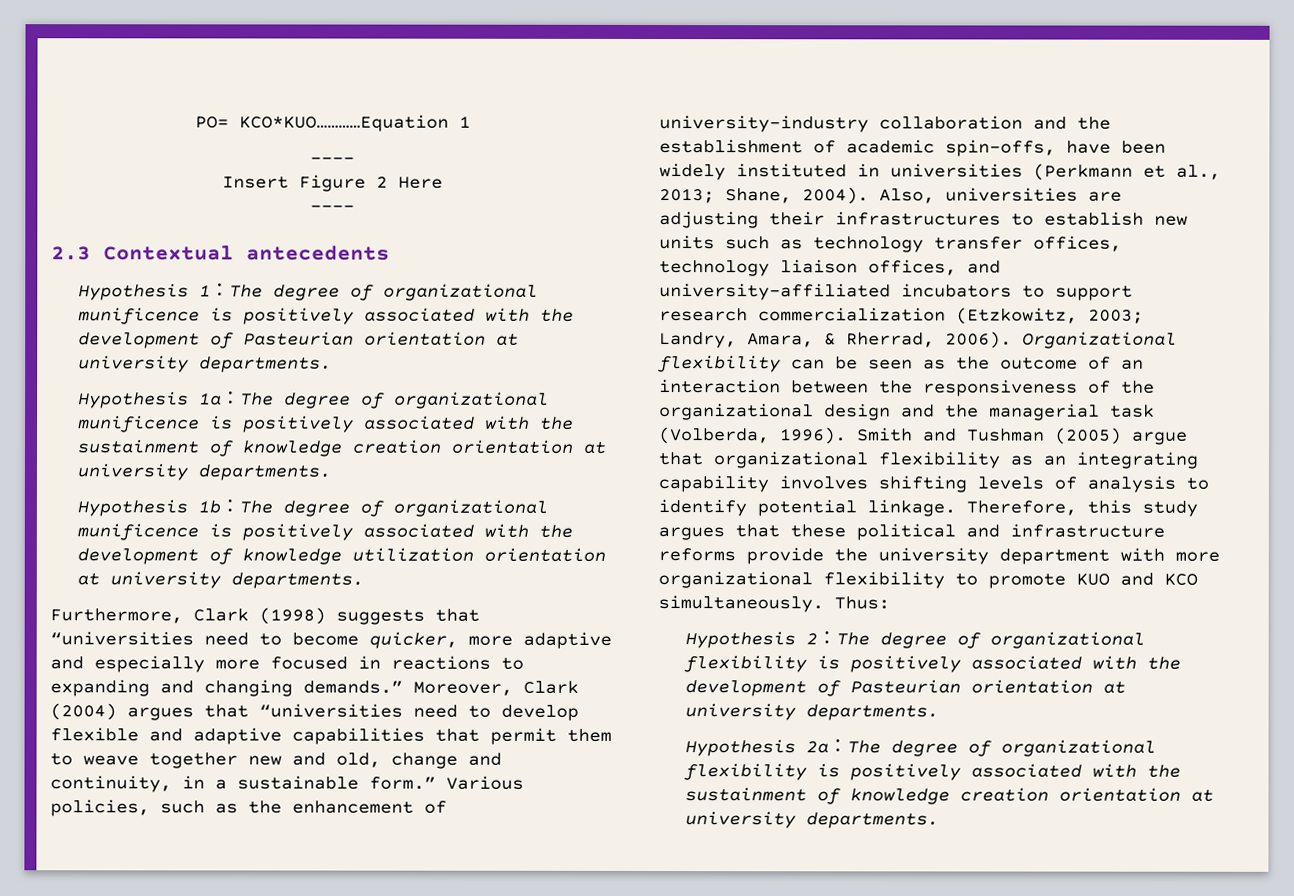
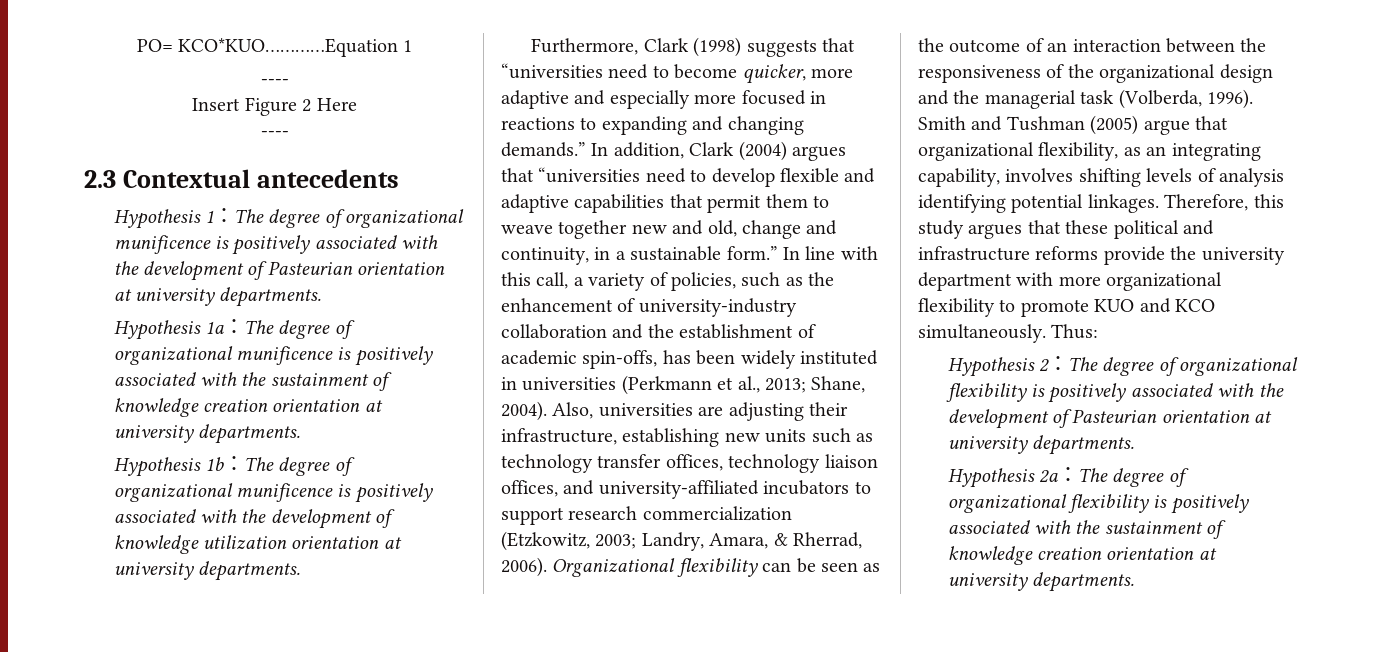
- Moreover, Clark (2004) argues that “universities need to develop flexible and adaptive capabilities that permit them to weave together new and old, change and continuity, in a sustainable form.”
+ In addition, Clark (2004) argues that “universities need to develop flexible and adaptive capabilities that permit them to weave together new and old, change and continuity, in a sustainable form.”
- Various policies, such as the enhancement of university-industry collaboration and the establishment of academic spin-offs, have been widely instituted in universities (Perkmann et al., 2013; Shane, 2004).
+ In line with this call, a variety of policies, such as the enhancement of university-industry collaboration and the establishment of academic spin-offs, has been widely instituted in universities (Perkmann et al., 2013; Shane, 2004).
- Also, universities are adjusting their infrastructures to establish new units such as technology transfer offices, technology liaison offices, and university-affiliated incubators to support research commercialization (Etzkowitz, 2003; Landry, Amara, & Rherrad, 2006).
+ Also, universities are adjusting their infrastructure, establishing new units such as technology transfer offices, technology liaison offices, and university-affiliated incubators to support research commercialization (Etzkowitz, 2003; Landry, Amara, & Rherrad, 2006).
- Smith and Tushman (2005) argue that organizational flexibility as an integrating capability involves shifting levels of analysis to identify potential linkage.
+ Smith and Tushman (2005) argue that organizational flexibility, as an integrating capability, involves shifting levels of analysis identifying potential linkages.

